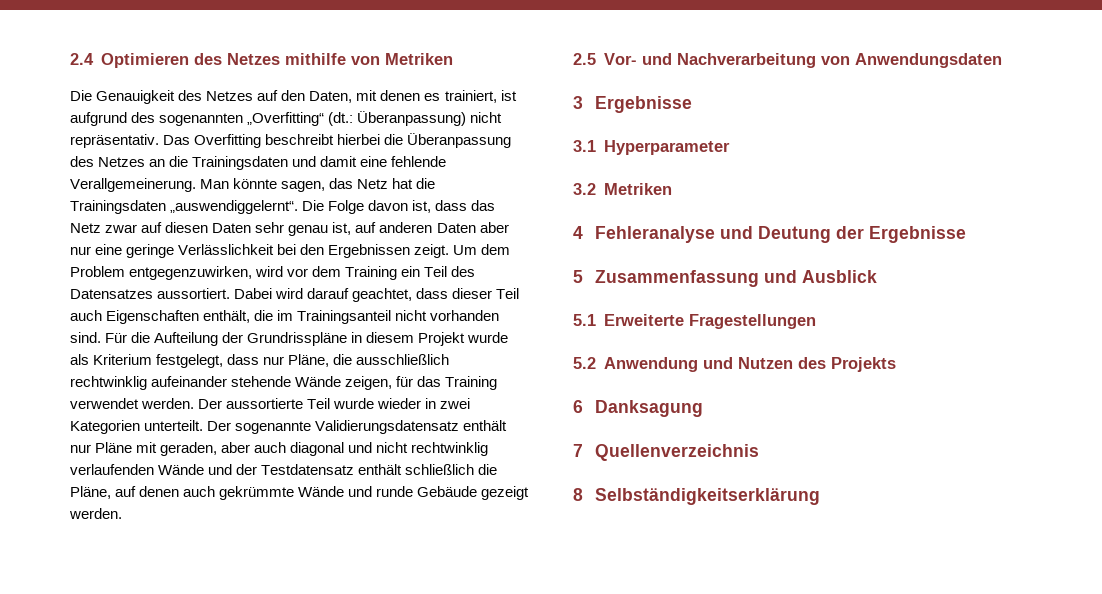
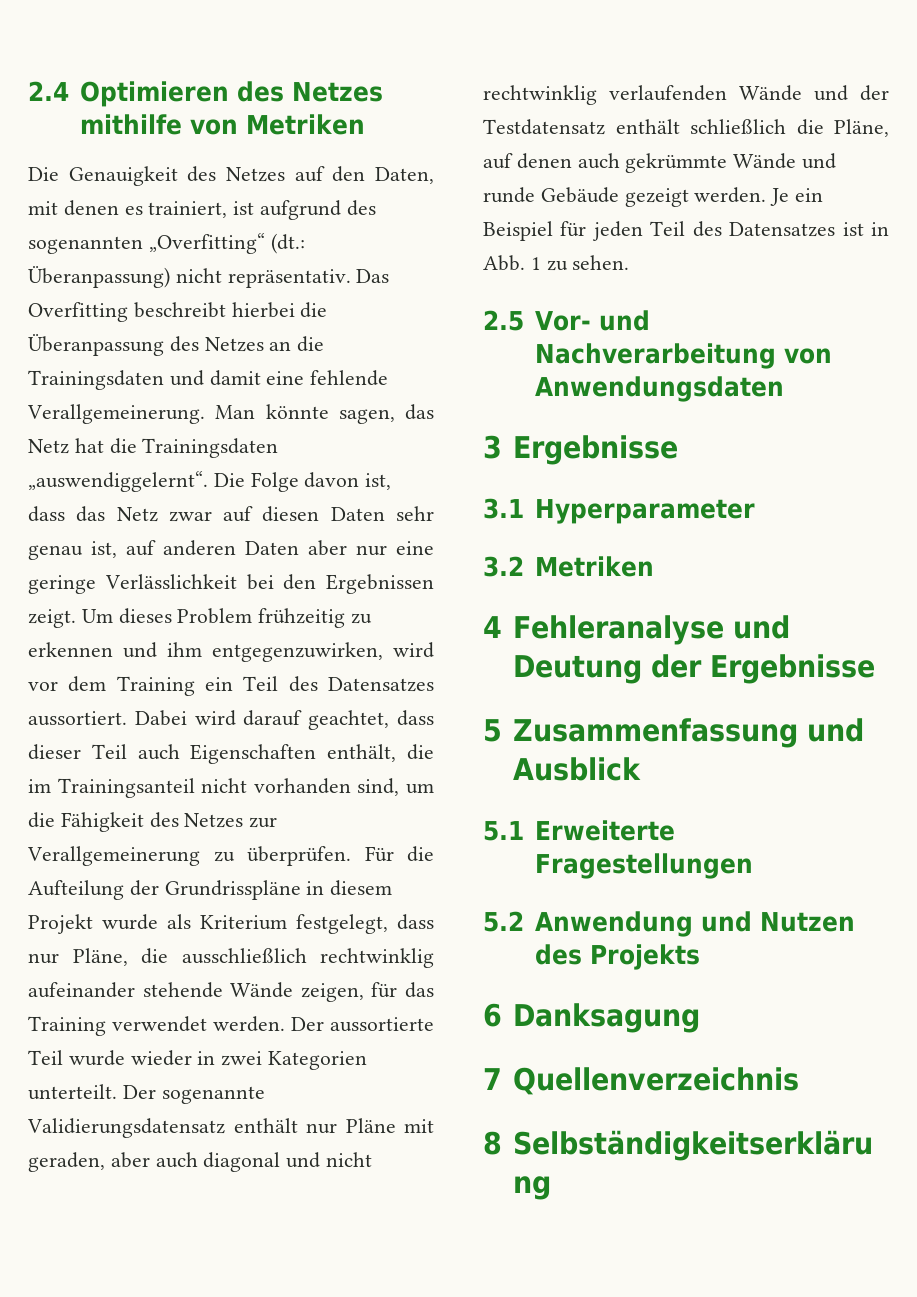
- Um dem Problem entgegenzuwirken, wird vor dem Training ein Teil des Datensatzes aussortiert.
+ Um dieses Problem frühzeitig zu erkennen und ihm entgegenzuwirken, wird vor dem Training ein Teil des Datensatzes aussortiert.
- Dabei wird darauf geachtet, dass dieser Teil auch Eigenschaften enthält, die im Trainingsanteil nicht vorhanden sind.
+ Dabei wird darauf geachtet, dass dieser Teil auch Eigenschaften enthält, die im Trainingsanteil nicht vorhanden sind, um die Fähigkeit des Netzes zur Verallgemeinerung zu überprüfen.
+ Je ein Beispiel für jeden Teil des Datensatzes ist in Abb. 1 zu sehen.

